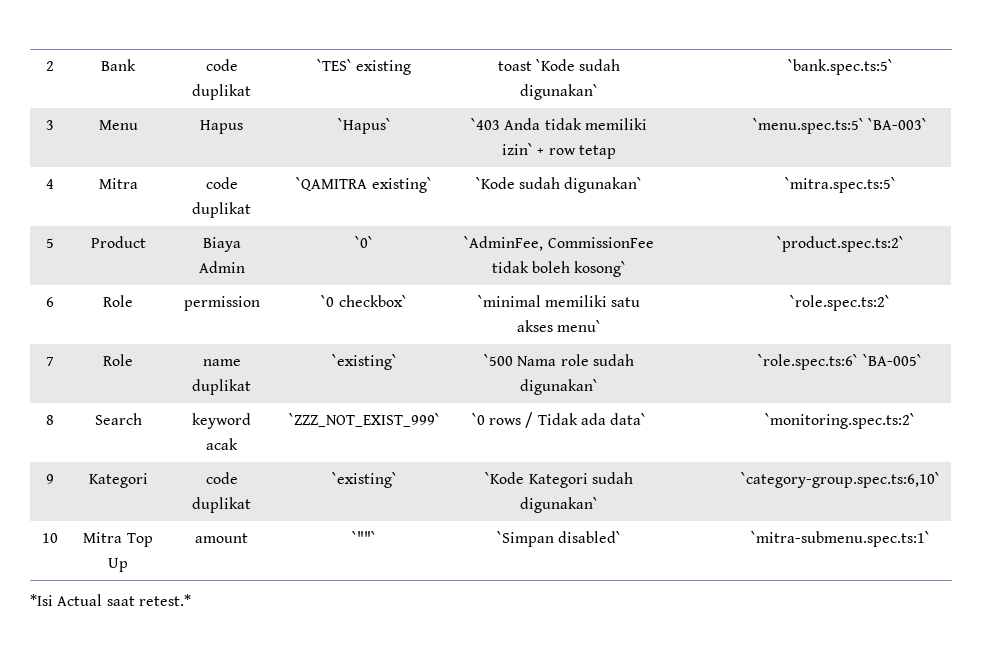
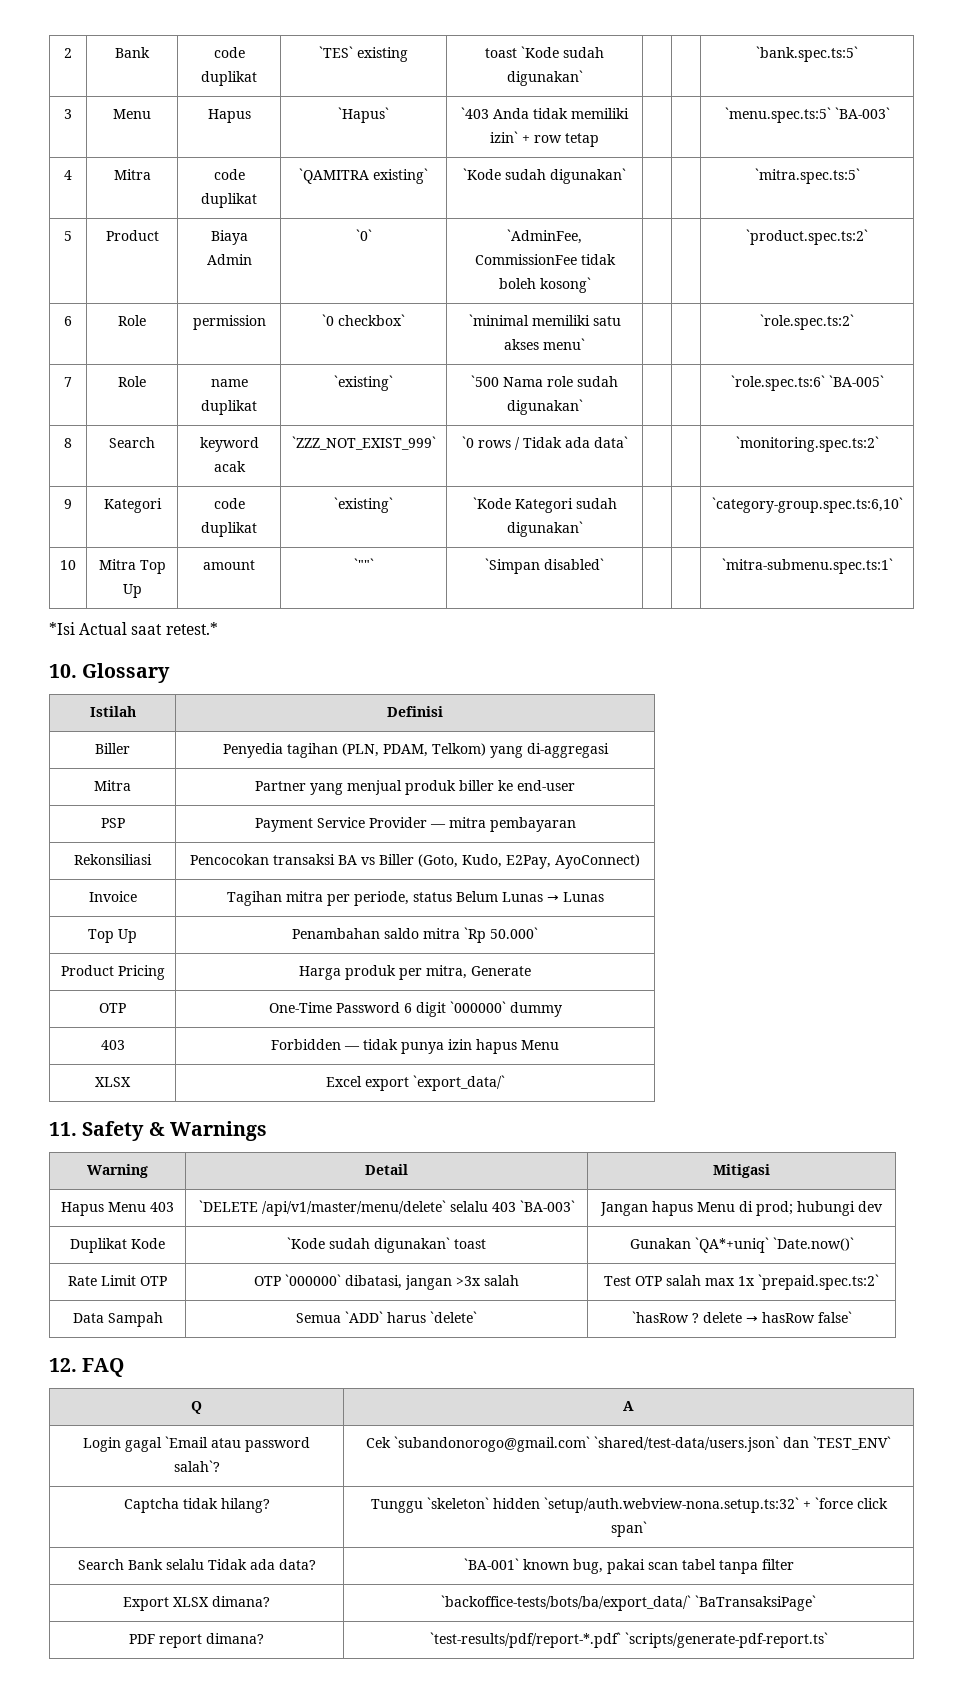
+ 10. Glossary
+ Istilah | Definisi
+ Biller | Penyedia tagihan (PLN, PDAM, Telkom) yang di-aggregasi
+ Mitra | Partner yang menjual produk biller ke end-user
+ PSP | Payment Service Provider — mitra pembayaran
+ Rekonsiliasi | Pencocokan transaksi BA vs Biller (Goto, Kudo, E2Pay, AyoConnect)
+ Invoice | Tagihan mitra per periode, status Belum Lunas → Lunas
+ Top Up | Penambahan saldo mitra `Rp 50.000`
+ Product Pricing | Harga produk per mitra, Generate
+ OTP | One-Time Password 6 digit `000000` dummy
+ 403 | Forbidden — tidak punya izin hapus Menu
+ XLSX | Excel export `export_data/`
+ 11. Safety & Warnings
+ Warning | Detail | Mitigasi
+ Hapus Menu 403 | `DELETE /api/v1/master/menu/delete` selalu 403 `BA-003` | Jangan hapus Menu di prod; hubungi dev
+ Duplikat Kode | `Kode sudah digunakan` toast | Gunakan `QA*+uniq` `Date.now()`
+ Rate Limit OTP | OTP `000000` dibatasi, jangan >3x salah | Test OTP salah max 1x `prepaid.spec.ts:2`
+ Data Sampah | Semua `ADD` harus `delete` | `hasRow ? delete → hasRow false`
+ 12. FAQ
+ Q | A
+ Login gagal `Email atau password salah`? | Cek `subandonorogo@gmail.com` `shared/test-data/users.json` dan `TEST_ENV`
+ Captcha tidak hilang? | Tunggu `skeleton` hidden `setup/auth.webview-nona.setup.ts:32` + `force click span`
+ Search Bank selalu Tidak ada data? | `BA-001` known bug, pakai scan tabel tanpa filter
+ Export XLSX dimana? | `backoffice-tests/bots/ba/export_data/` `BaTransaksiPage`
+ PDF report dimana? | `test-results/pdf/report-*.pdf` `scripts/generate-pdf-report.ts`

